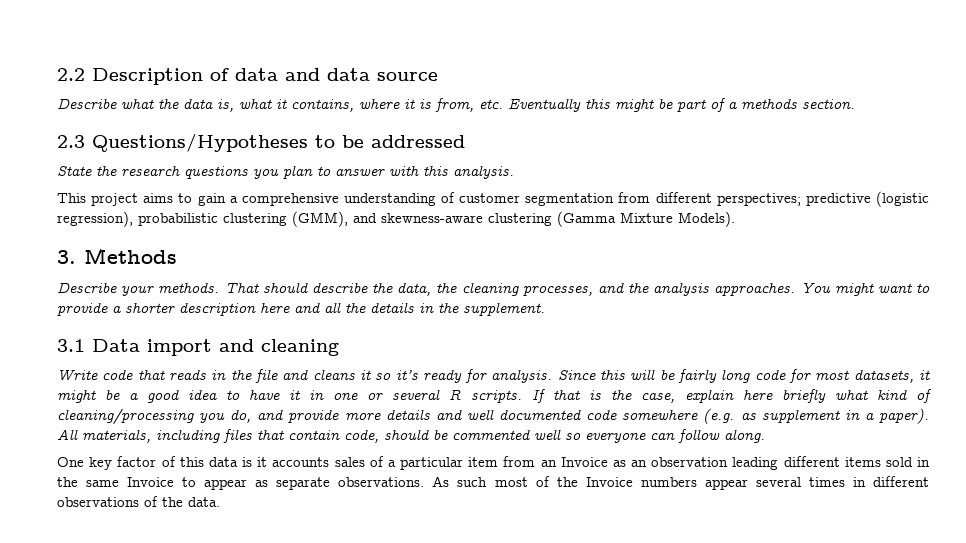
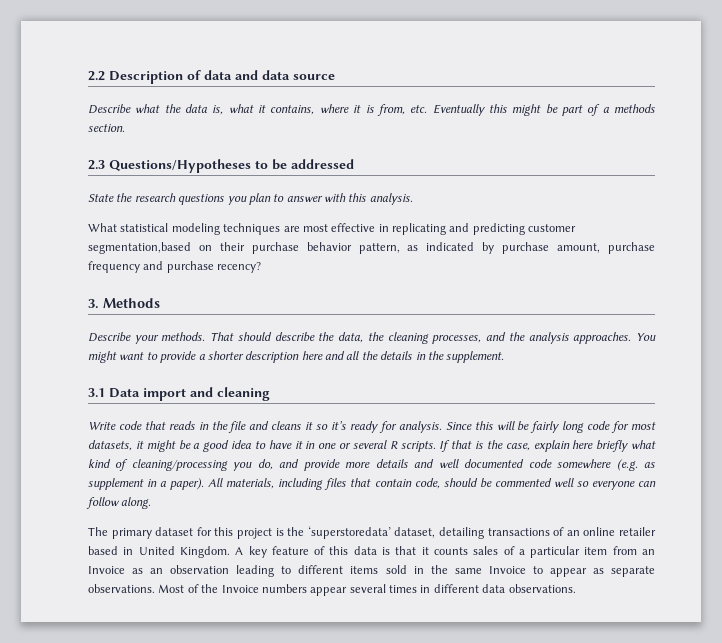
- This project aims to gain a comprehensive understanding of customer segmentation from different perspectives; predictive (logistic regression), probabilistic clustering (GMM), and skewness-aware clustering (Gamma Mixture Models).
+ What statistical modeling techniques are most effective in replicating and predicting customer segmentation,based on their purchase behavior pattern, as indicated by purchase amount, purchase frequency and purchase recency?
- One key factor of this data is it accounts sales of a particular item from an Invoice as an observation leading different items sold in the same Invoice to appear as separate observations.
+ The primary dataset for this project is the ‘superstoredata’ dataset, detailing transactions of an online retailer based in United Kingdom. A key feature of this data is that it counts sales of a particular item from an Invoice as an observation leading to different items sold in the same Invoice to appear as separate observations.
- As such most of the Invoice numbers appear several times in different observations of the data.
+ Most of the Invoice numbers appear several times in different data observations.

